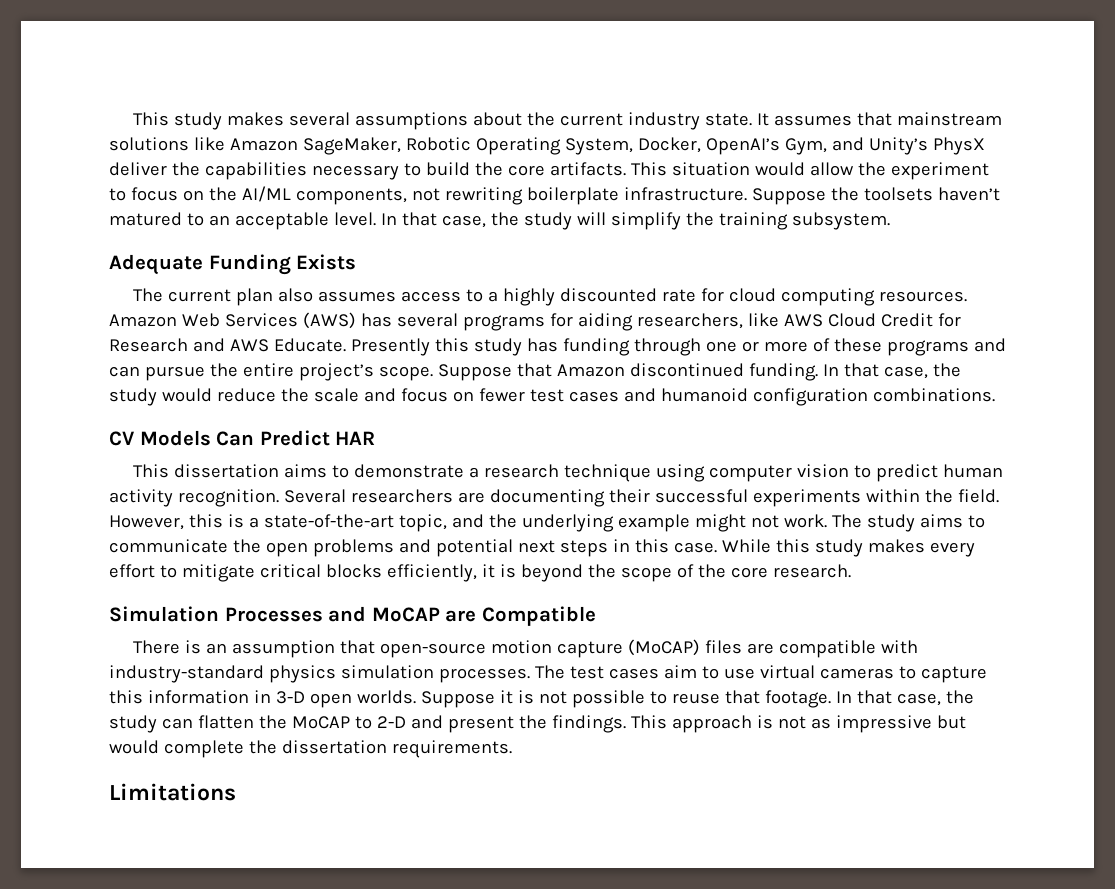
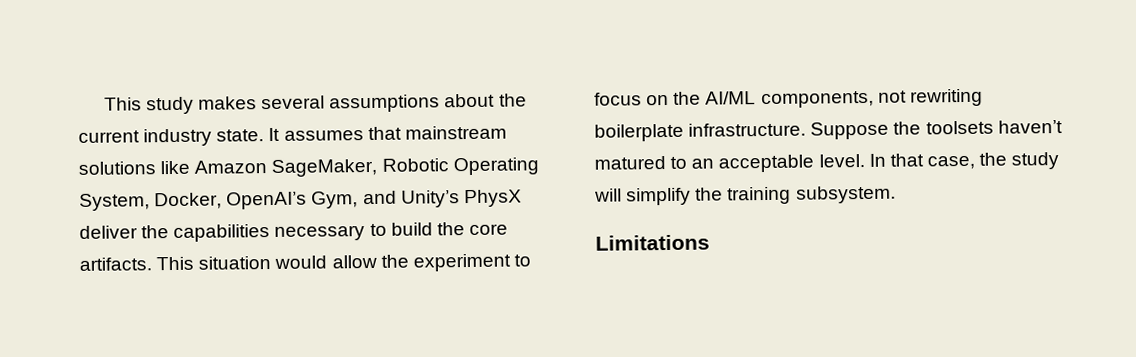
- Adequate Funding Exists
- The current plan also assumes access to a highly discounted rate for cloud computing resources. Amazon Web Services (AWS) has several programs for aiding researchers, like AWS Cloud Credit for Research and AWS Educate. Presently this study has funding through one or more of these programs and can pursue the entire project’s scope. Suppose that Amazon discontinued funding. In that case, the study would reduce the scale and focus on fewer test cases and humanoid configuration combinations.
- CV Models Can Predict HAR
- This dissertation aims to demonstrate a research technique using computer vision to predict human activity recognition. Several researchers are documenting their successful experiments within the field. However, this is a state-of-the-art topic, and the underlying example might not work. The study aims to communicate the open problems and potential next steps in this case. While this study makes every effort to mitigate critical blocks efficiently, it is beyond the scope of the core research.
- Simulation Processes and MoCAP are Compatible
- There is an assumption that open-source motion capture (MoCAP) files are compatible with industry-standard physics simulation processes. The test cases aim to use virtual cameras to capture this information in 3-D open worlds. Suppose it is not possible to reuse that footage. In that case, the study can flatten the MoCAP to 2-D and present the findings. This approach is not as impressive but would complete the dissertation requirements.

